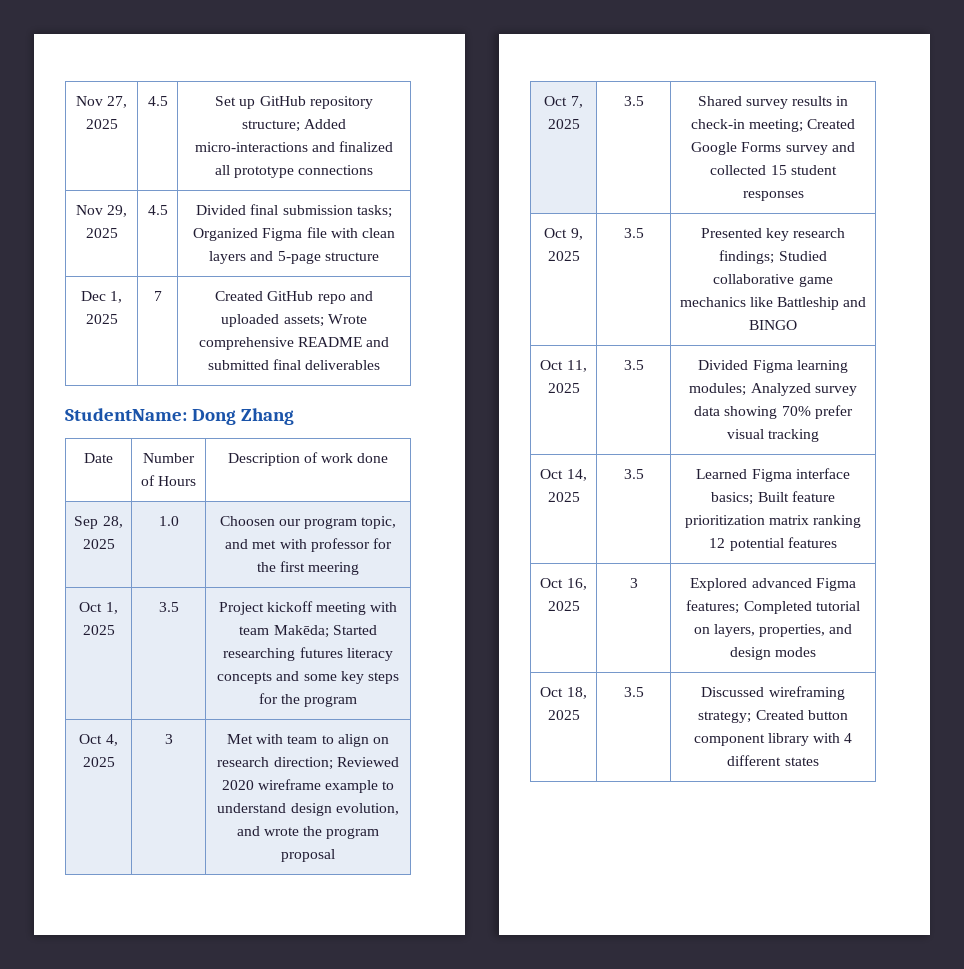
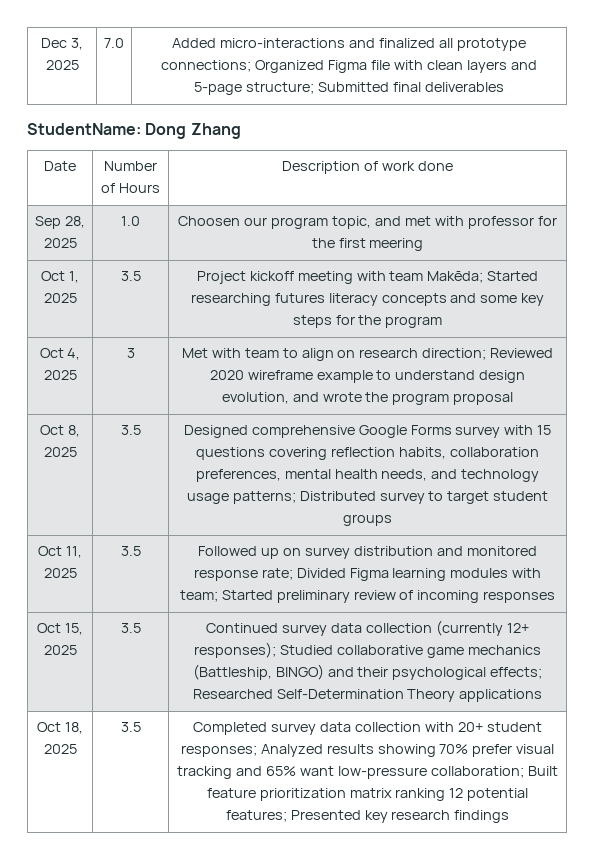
- Nov 27, 2025 | 4.5 | Set up GitHub repository structure; Added micro-interactions and finalized all prototype connections
- Nov 29, 2025 | 4.5 | Divided final submission tasks; Organized Figma file with clean layers and 5-page structure
- Dec 1, 2025 | 7 | Created GitHub repo and uploaded assets; Wrote comprehensive README and submitted final deliverables
+ Dec 3, 2025 | 7.0 | Added micro-interactions and finalized all prototype connections; Organized Figma file with clean layers and 5-page structure; Submitted final deliverables
- Oct 7, 2025 | 3.5 | Shared survey results in check-in meeting; Created Google Forms survey and collected 15 student responses
- Oct 9, 2025 | 3.5 | Presented key research findings; Studied collaborative game mechanics like Battleship and BINGO
- Oct 11, 2025 | 3.5 | Divided Figma learning modules; Analyzed survey data showing 70% prefer visual tracking
- Oct 14, 2025 | 3.5 | Learned Figma interface basics; Built feature prioritization matrix ranking 12 potential features
- Oct 16, 2025 | 3 | Explored advanced Figma features; Completed tutorial on layers, properties, and design modes
- Oct 18, 2025 | 3.5 | Discussed wireframing strategy; Created button component library with 4 different states
+ Oct 8, 2025 | 3.5 | Designed comprehensive Google Forms survey with 15 questions covering reflection habits, collaboration preferences, mental health needs, and technology usage patterns; Distributed survey to target student groups
+ Oct 11, 2025 | 3.5 | Followed up on survey distribution and monitored response rate; Divided Figma learning modules with team; Started preliminary review of incoming responses
+ Oct 15, 2025 | 3.5 | Continued survey data collection (currently 12+ responses); Studied collaborative game mechanics (Battleship, BINGO) and their psychological effects; Researched Self-Determination Theory applications
+ Oct 18, 2025 | 3.5 | Completed survey data collection with 20+ student responses; Analyzed results showing 70% prefer visual tracking and 65% want low-pressure collaboration; Built feature prioritization matrix ranking 12 potential features; Presented key research findings

